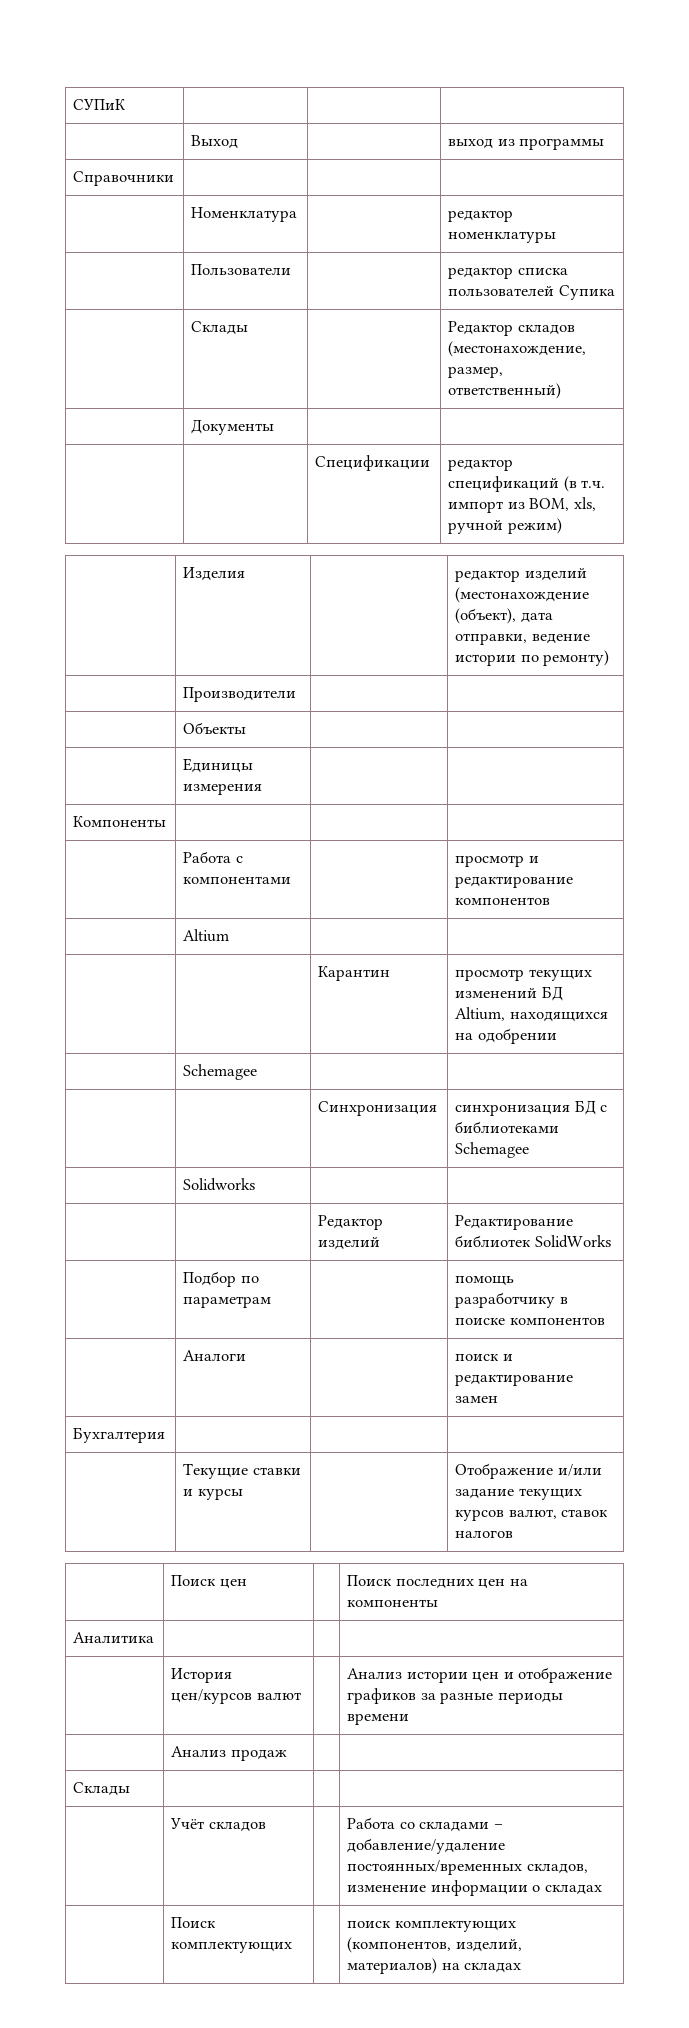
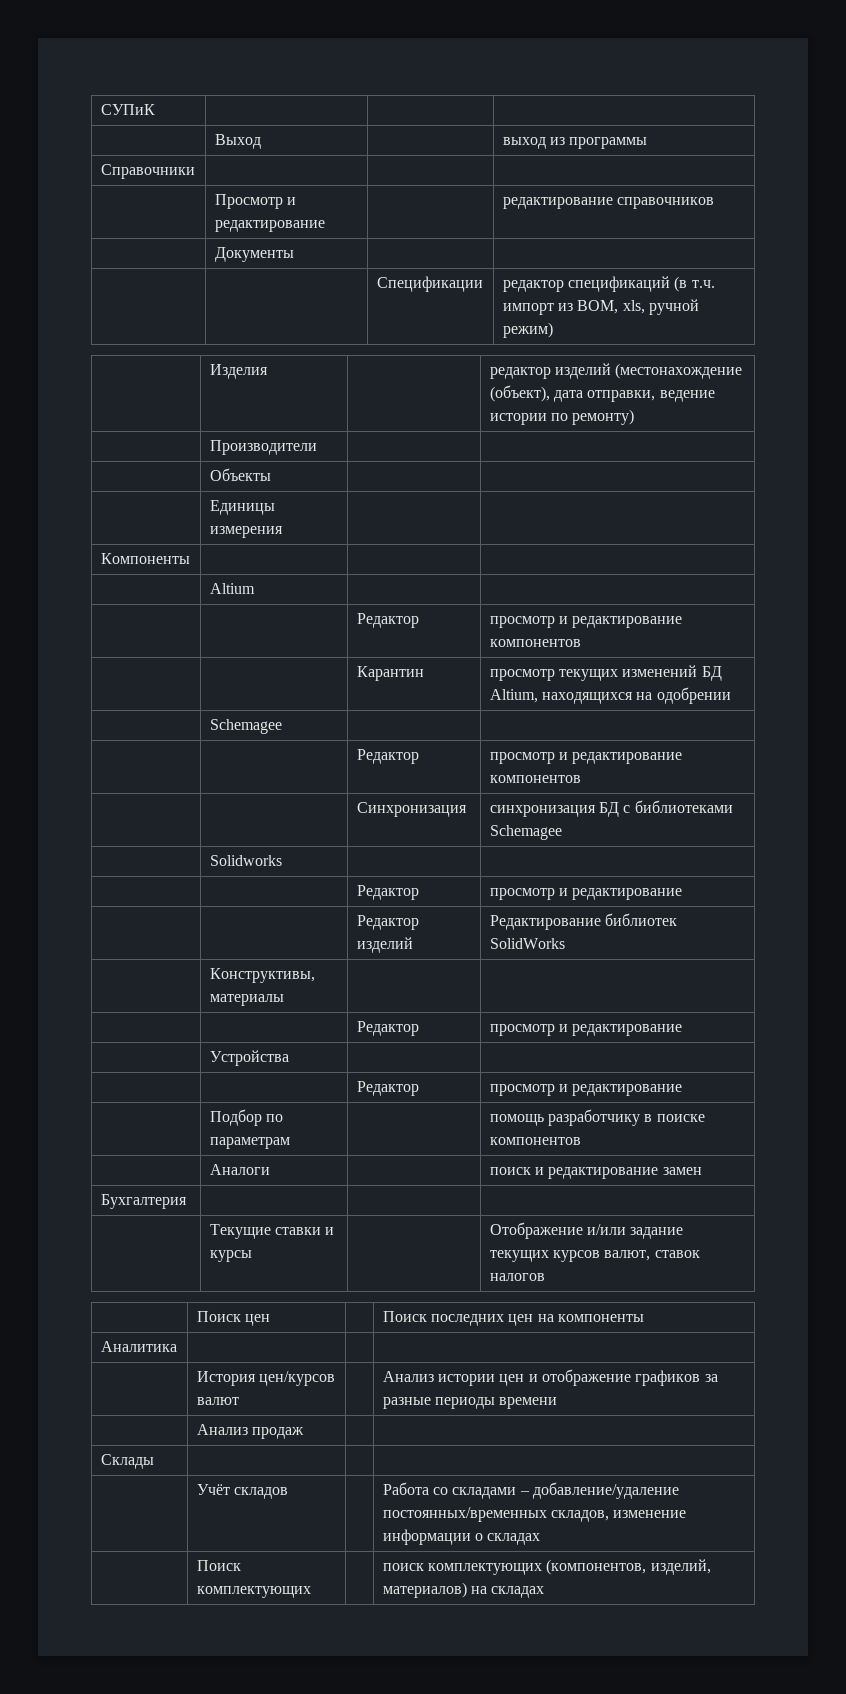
- | Номенклатура | | редактор номенклатуры
- | Пользователи | | редактор списка пользователей Супика
- | Склады | | Редактор складов (местонахождение, размер, ответственный)
+ | Просмотр и редактирование | | редактирование справочников
- | Работа с компонентами | | просмотр и редактирование компонентов
  | Altium | |
+ | | Редактор | просмотр и редактирование компонентов
  | Schemagee | |
+ | | Редактор | просмотр и редактирование компонентов
  | Solidworks | |
+ | | Редактор | просмотр и редактирование
+ | Конструктивы, материалы | |
+ | | Редактор | просмотр и редактирование
+ | Устройства | |
+ | | Редактор | просмотр и редактирование

